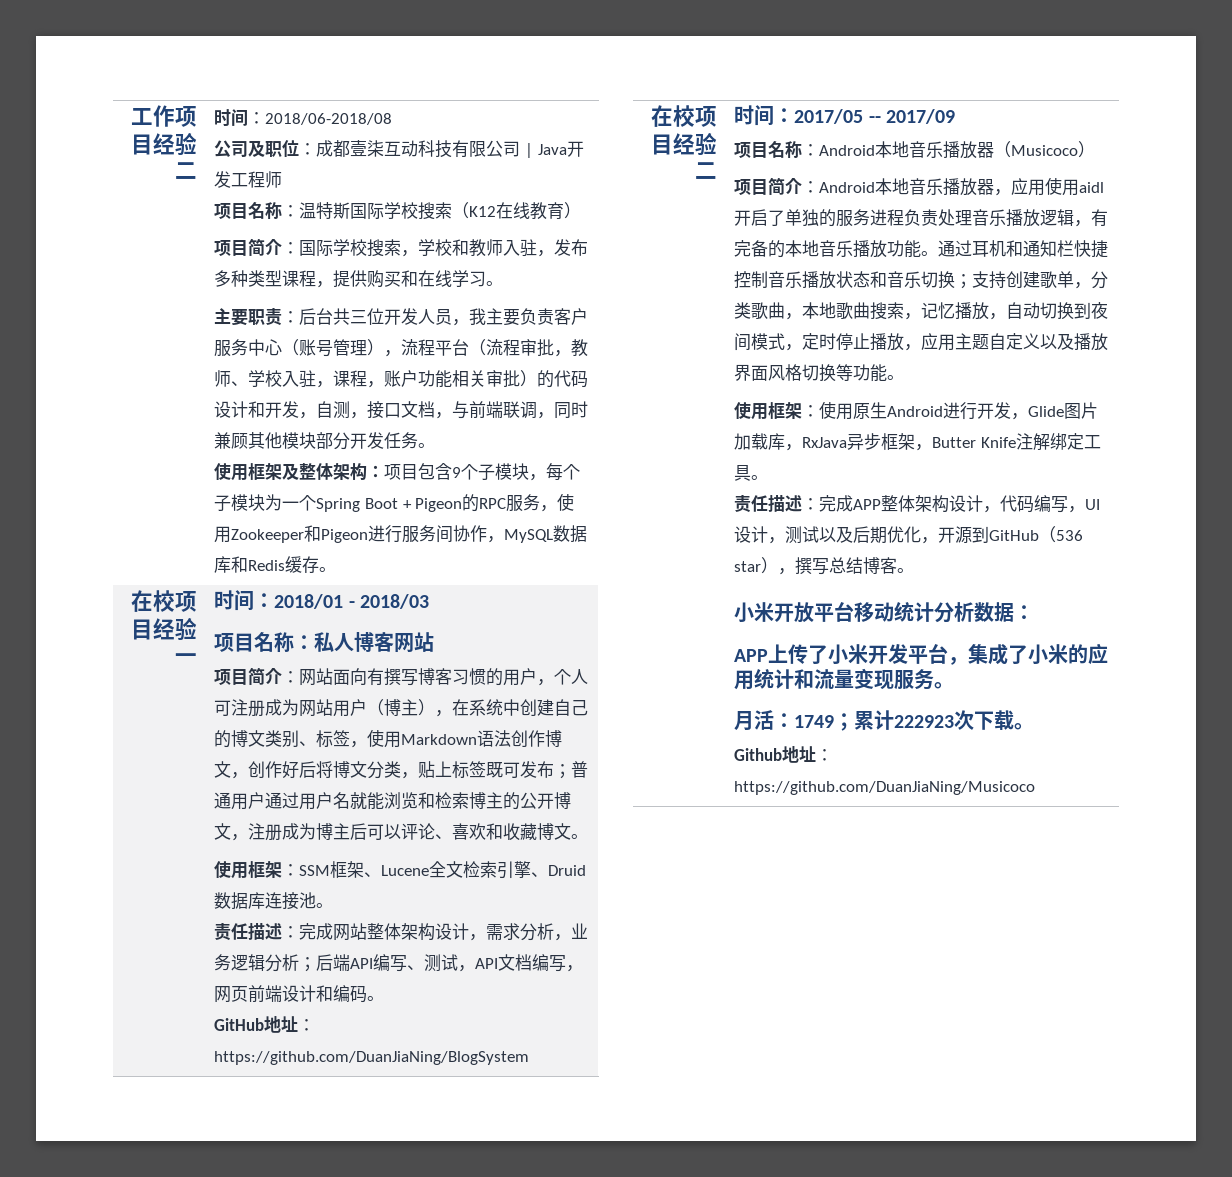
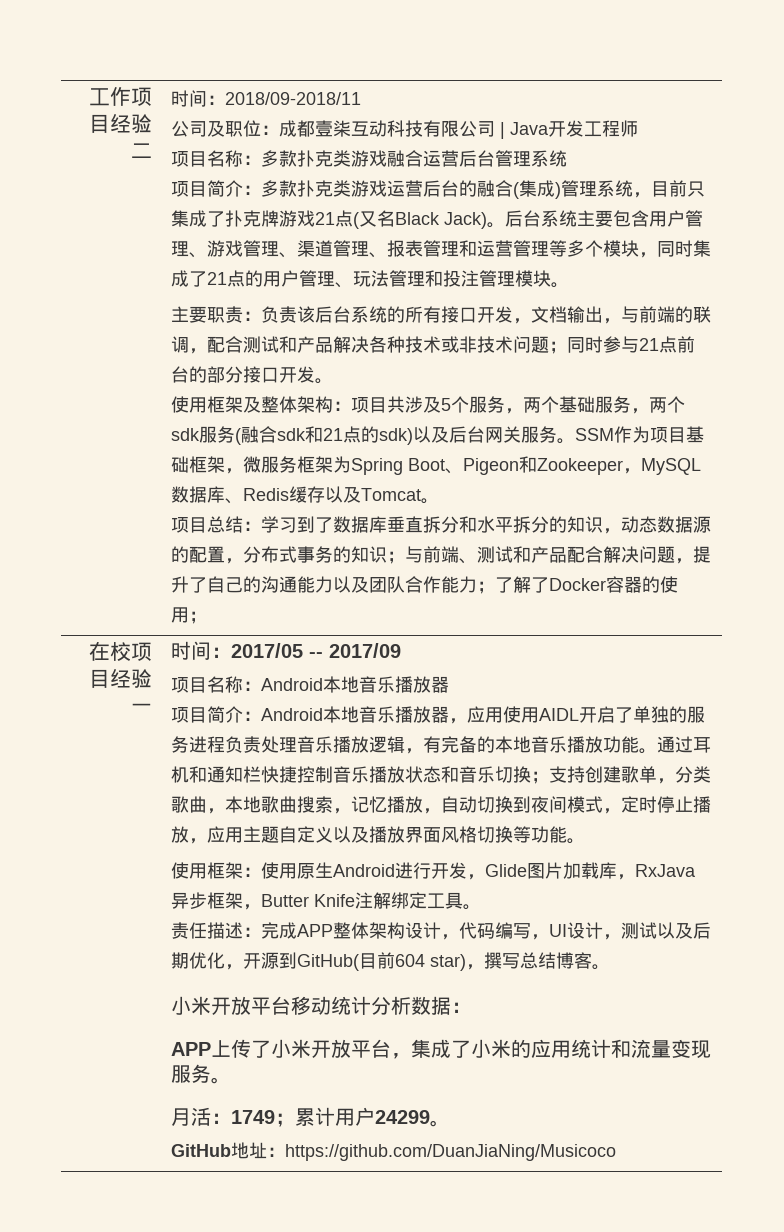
- 时间：2018/06-2018/08
+ 时间：2018/09-2018/11
- 项目名称：温特斯国际学校搜索（K12在线教育）
- 项目简介：国际学校搜索，学校和教师入驻，发布多种类型课程，提供购买和在线学习。
- 主要职责：后台共三位开发人员，我主要负责客户服务中心（账号管理），流程平台（流程审批，教师、学校入驻，课程，账户功能相关审批）的代码设计和开发，自测，接口文档，与前端联调，同时兼顾其他模块部分开发任务。
+ 项目名称：多款扑克类游戏融合运营后台管理系统
+ 项目简介：多款扑克类游戏运营后台的融合(集成)管理系统，目前只集成了扑克牌游戏21点(又名Black Jack)。后台系统主要包含用户管理、游戏管理、渠道管理、报表管理和运营管理等多个模块，同时集成了21点的用户管理、玩法管理和投注管理模块。
+ 主要职责：负责该后台系统的所有接口开发，文档输出，与前端的联调，配合测试和产品解决各种技术或非技术问题；同时参与21点前台的部分接口开发。
- 使用框架及整体架构：项目包含9个子模块，每个子模块为一个Spring Boot + Pigeon的RPC服务，使用Zookeeper和Pigeon进行服务间协作，MySQL数据库和Redis缓存。
- 在校项目经验一 | 时间：2018/01 - 2018/03
- 项目名称：私人博客网站
- 项目简介：网站面向有撰写博客习惯的用户，个人可注册成为网站用户（博主），在系统中创建自己的博文类别、标签，使用Markdown语法创作博文，创作好后将博文分类，贴上标签既可发布；普通用户通过用户名就能浏览和检索博主的公开博文，注册成为博主后可以评论、喜欢和收藏博文。
- 使用框架：SSM框架、Lucene全文检索引擎、Druid数据库连接池。
- 责任描述：完成网站整体架构设计，需求分析，业务逻辑分析；后端API编写、测试，API文档编写，网页前端设计和编码。
- GitHub地址：https://github.com/DuanJiaNing/BlogSystem
- 在校项目经验二
+ 使用框架及整体架构：项目共涉及5个服务，两个基础服务，两个sdk服务(融合sdk和21点的sdk)以及后台网关服务。SSM作为项目基础框架，微服务框架为Spring Boot、Pigeon和Zookeeper，MySQL数据库、Redis缓存以及Tomcat。
+ 项目总结：学习到了数据库垂直拆分和水平拆分的知识，动态数据源的配置，分布式事务的知识；与前端、测试和产品配合解决问题，提升了自己的沟通能力以及团队合作能力；了解了Docker容器的使用；
+ 在校项目经验一
- 项目名称：Android本地音乐播放器（Musicoco）
+ 项目名称：Android本地音乐播放器
- 项目简介：Android本地音乐播放器，应用使用aidl开启了单独的服务进程负责处理音乐播放逻辑，有完备的本地音乐播放功能。
+ 项目简介：Android本地音乐播放器，应用使用AIDL开启了单独的服务进程负责处理音乐播放逻辑，有完备的本地音乐播放功能。
- 责任描述：完成APP整体架构设计，代码编写，UI设计，测试以及后期优化，开源到GitHub（536 star），撰写总结博客。
+ 责任描述：完成APP整体架构设计，代码编写，UI设计，测试以及后期优化，开源到GitHub(目前604 star)，撰写总结博客。
- APP上传了小米开发平台，集成了小米的应用统计和流量变现服务。
+ APP上传了小米开放平台，集成了小米的应用统计和流量变现服务。
- 月活：1749；累计222923次下载。
- Github地址：https://github.com/DuanJiaNing/Musicoco
+ 月活：1749；累计用户24299。
+ GitHub地址：https://github.com/DuanJiaNing/Musicoco

